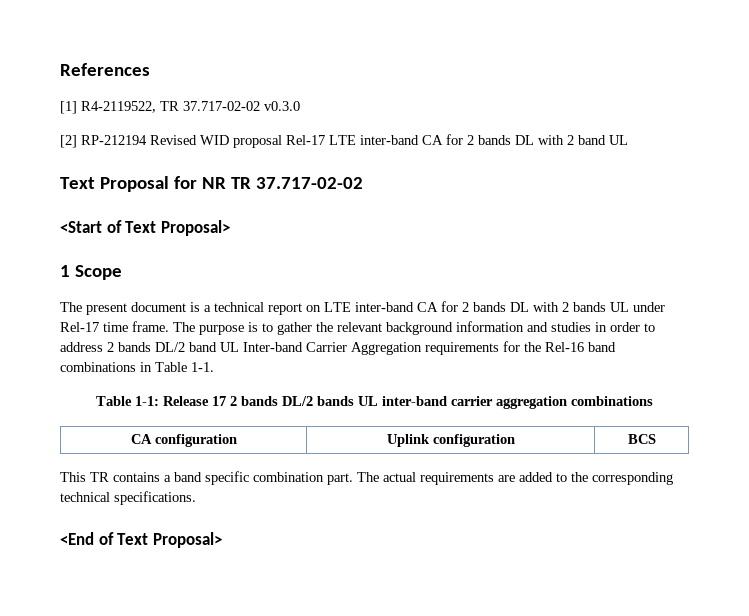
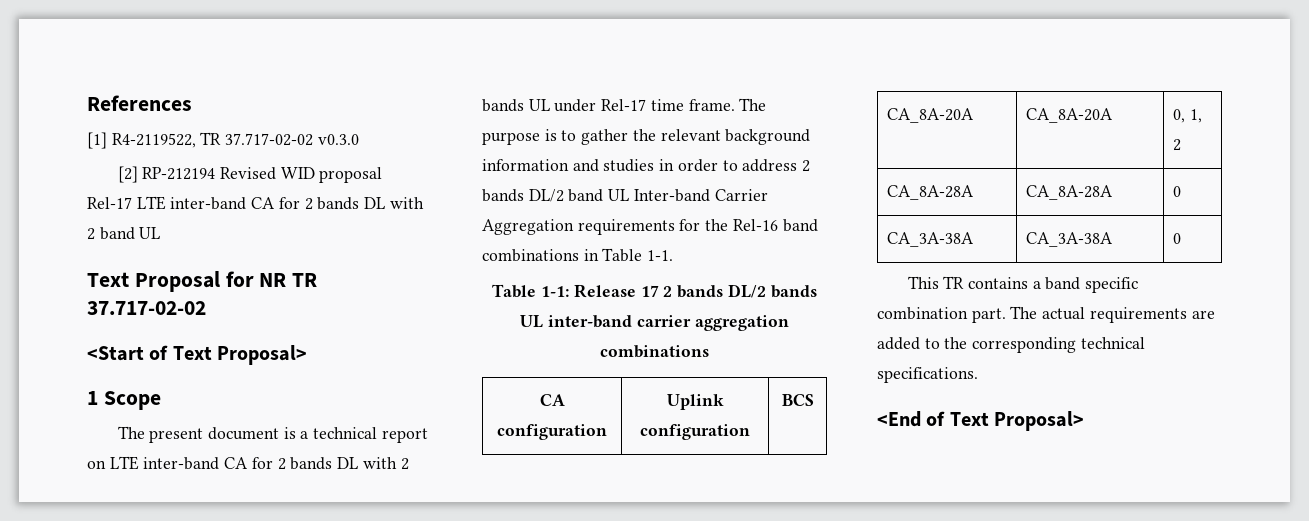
+ CA_8A-20A | CA_8A-20A | 0, 1, 2
+ CA_8A-28A | CA_8A-28A | 0
+ CA_3A-38A | CA_3A-38A | 0

